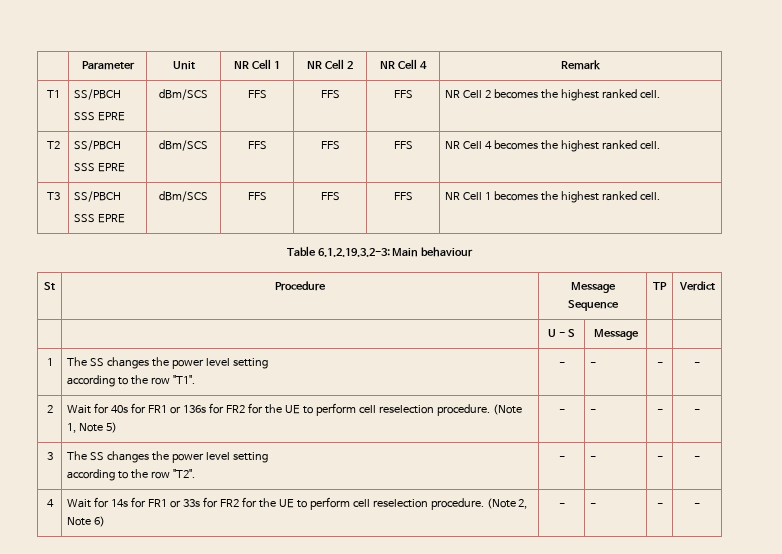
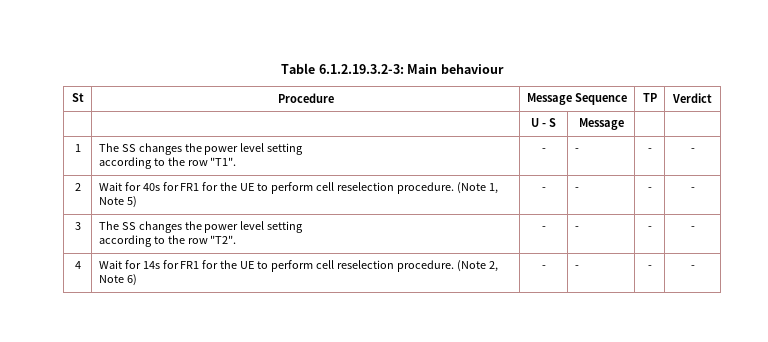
- | Parameter | Unit | NR Cell 1 | NR Cell 2 | NR Cell 4 | Remark
- T1 | SS/PBCH
- SSS EPRE | dBm/SCS | FFS | FFS | FFS | NR Cell 2 becomes the highest ranked cell.
- T2 | SS/PBCH
- SSS EPRE | dBm/SCS | FFS | FFS | FFS | NR Cell 4 becomes the highest ranked cell.
- T3 | SS/PBCH
- SSS EPRE | dBm/SCS | FFS | FFS | FFS | NR Cell 1 becomes the highest ranked cell.
- 2 | Wait for 40s for FR1 or 136s for FR2 for the UE to perform cell reselection procedure. (Note 1, Note 5) | - | - | - | -
+ 2 | Wait for 40s for FR1 for the UE to perform cell reselection procedure. (Note 1, Note 5) | - | - | - | -
- 4 | Wait for 14s for FR1 or 33s for FR2 for the UE to perform cell reselection procedure. (Note 2, Note 6) | - | - | - | -
+ 4 | Wait for 14s for FR1 for the UE to perform cell reselection procedure. (Note 2, Note 6) | - | - | - | -

